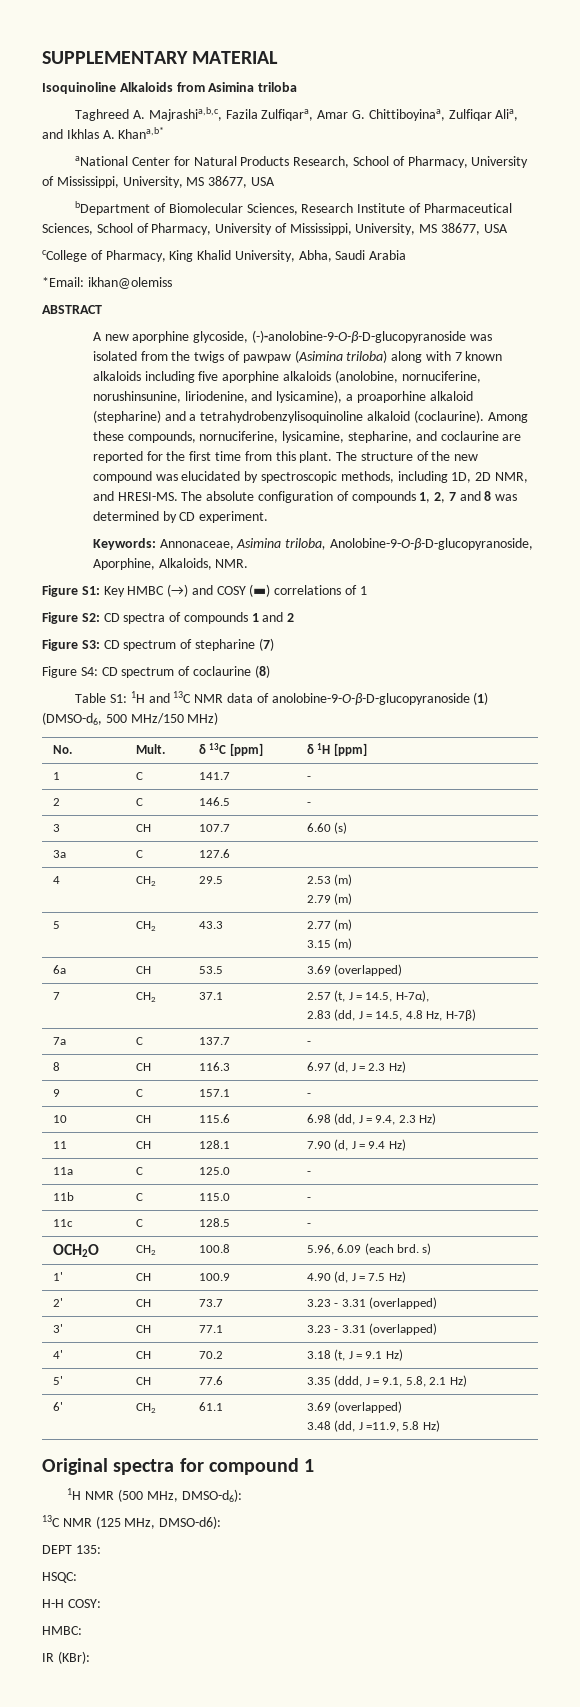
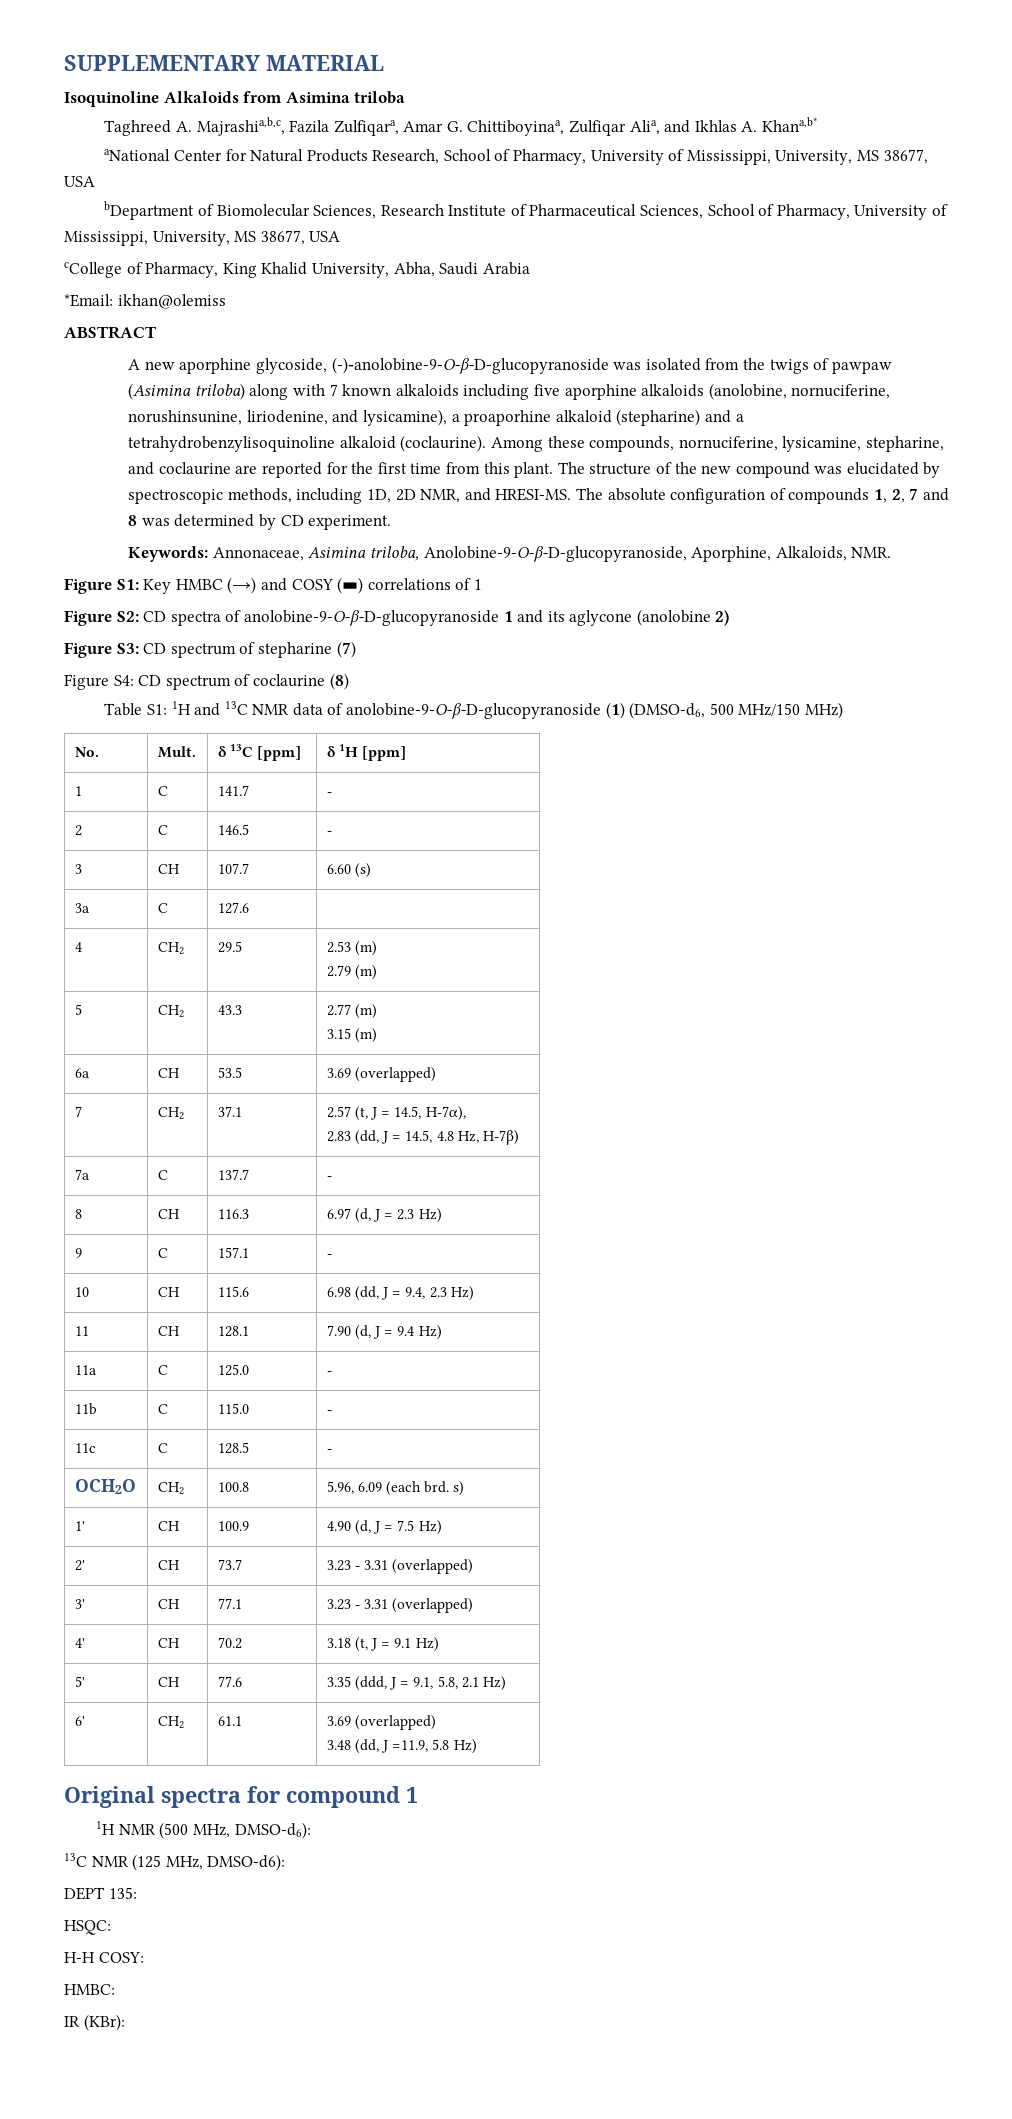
- Figure S2: CD spectra of compounds 1 and 2
+ Figure S2: CD spectra of anolobine-9-O-β-D-glucopyranoside 1 and its aglycone (anolobine 2)

